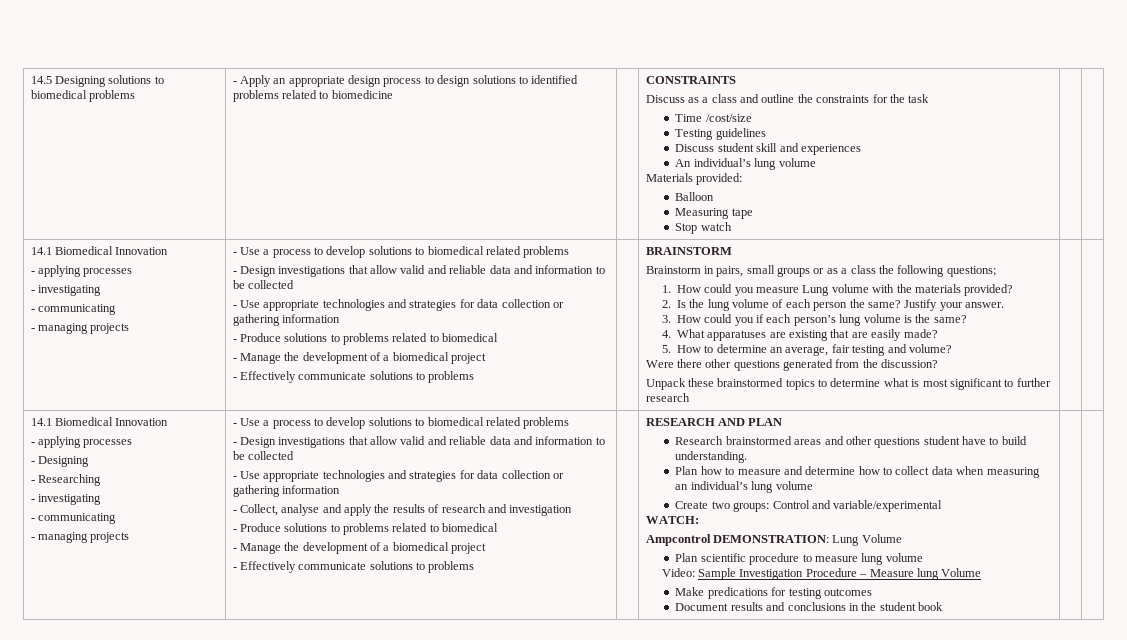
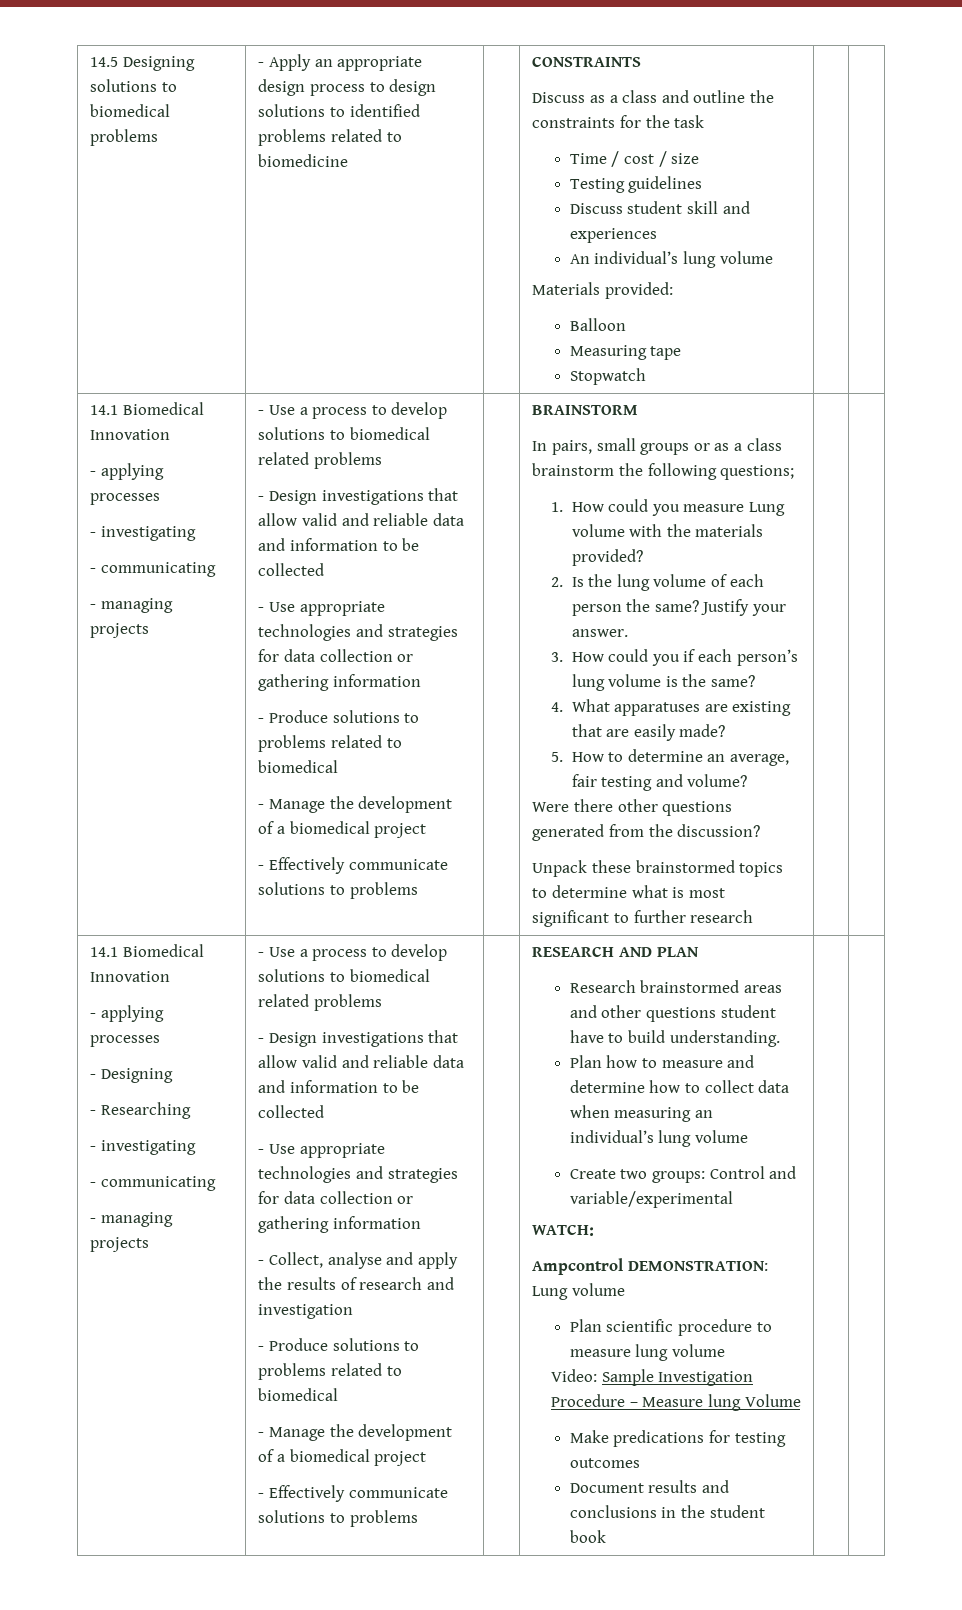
- Time /cost/size
+ Time / cost / size
- Stop watch
+ Stopwatch
- Brainstorm in pairs, small groups or as a class the following questions;
+ In pairs, small groups or as a class brainstorm the following questions;
- Ampcontrol DEMONSTRATION: Lung Volume
+ Ampcontrol DEMONSTRATION: Lung volume

